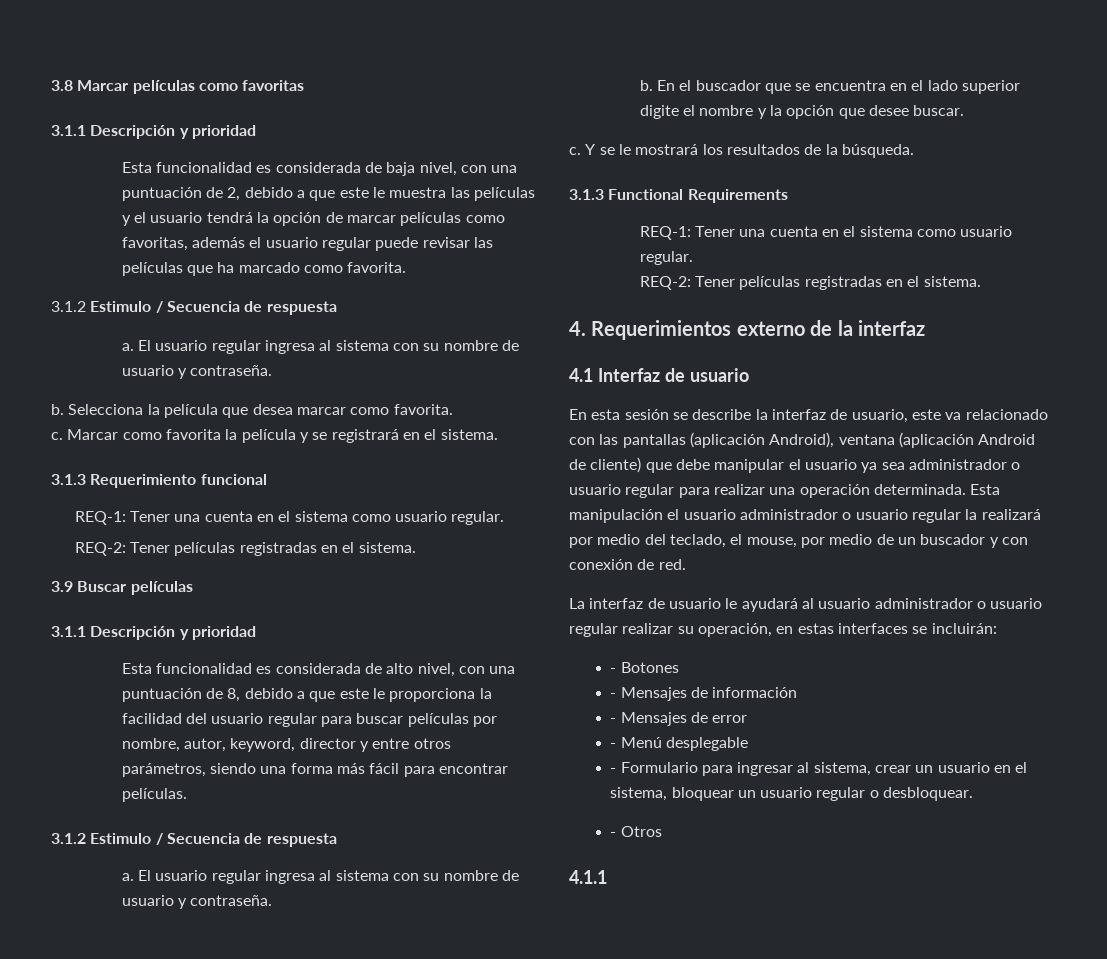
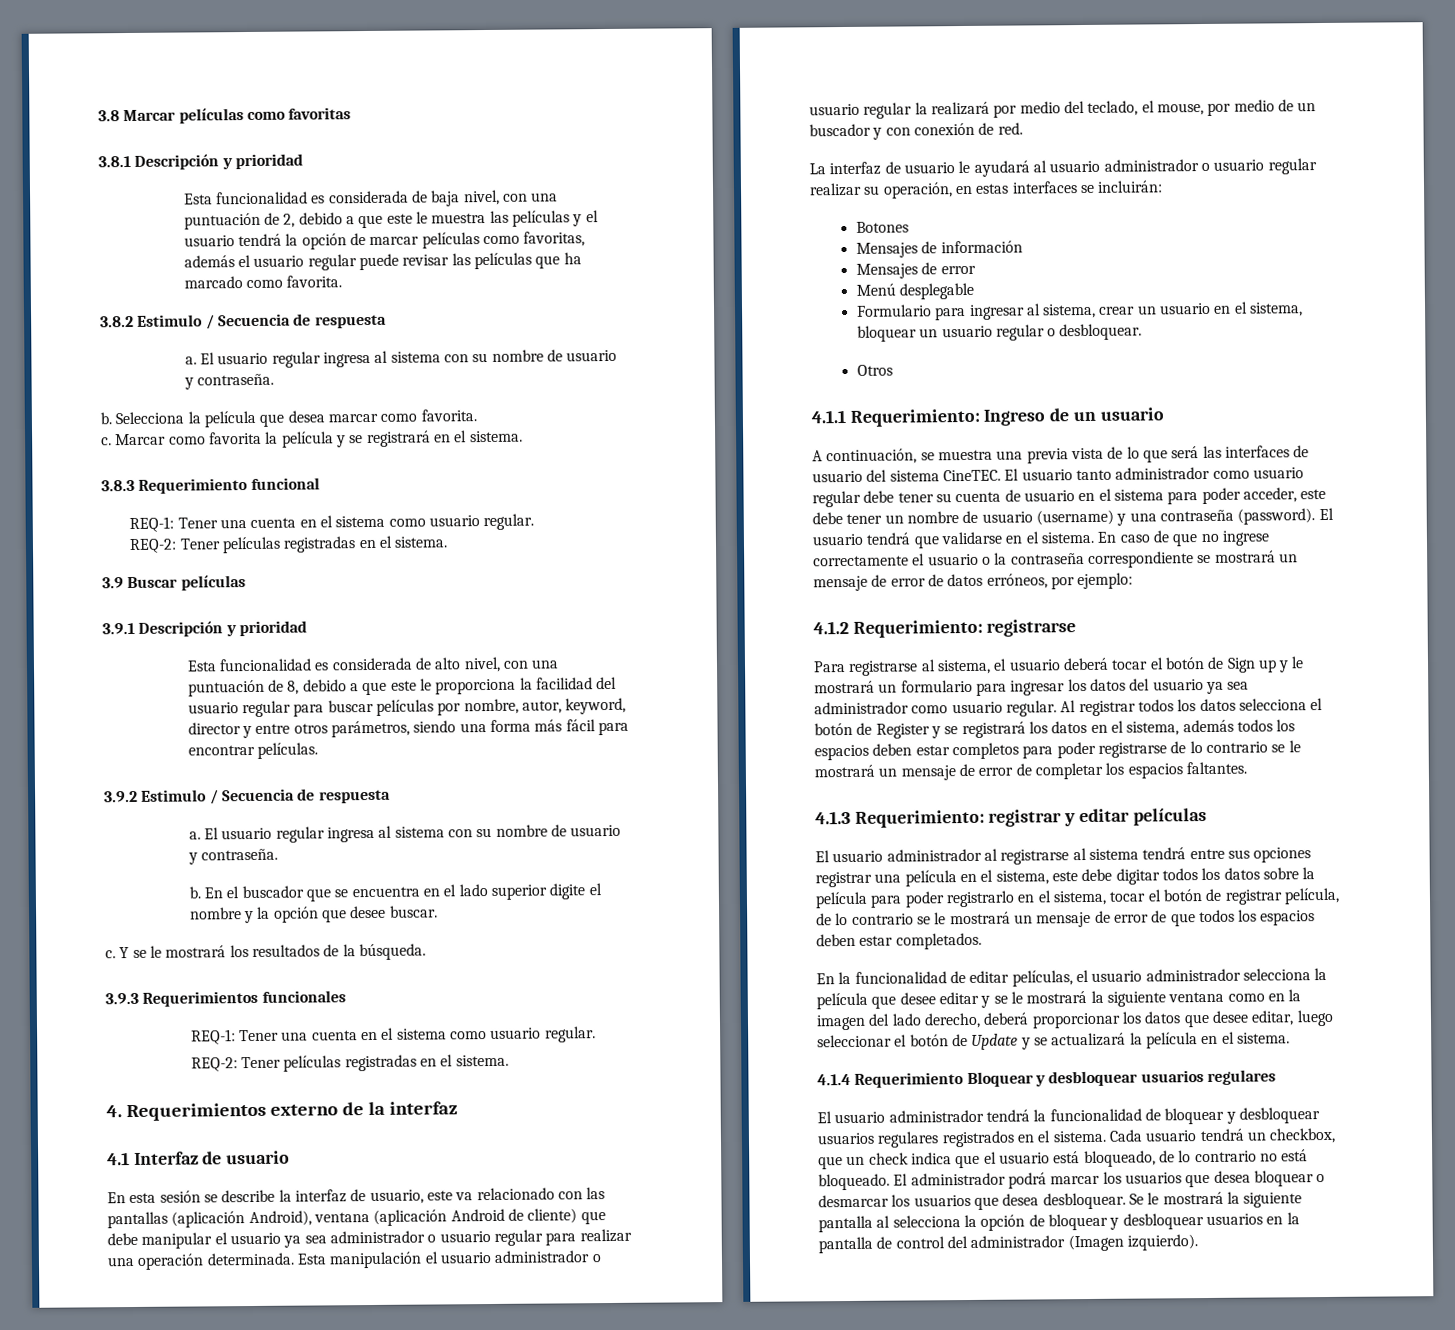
  3.8 Marcar películas como favoritas
- 3.1.1 Descripción y prioridad
+ 3.8.1 Descripción y prioridad
  Esta funcionalidad es considerada de baja nivel, con una puntuación de 2, debido a que este le muestra las películas y el usuario tendrá la opción de marcar películas como favoritas, además el usuario regular puede revisar las películas que ha marcado como favorita.
- 3.1.2 Estimulo / Secuencia de respuesta
+ 3.8.2 Estimulo / Secuencia de respuesta
- 3.1.3 Requerimiento funcional
+ 3.8.3 Requerimiento funcional
  3.9 Buscar películas
- 3.1.1 Descripción y prioridad
+ 3.9.1 Descripción y prioridad
  Esta funcionalidad es considerada de alto nivel, con una puntuación de 8, debido a que este le proporciona la facilidad del usuario regular para buscar películas por nombre, autor, keyword, director y entre otros parámetros, siendo una forma más fácil para encontrar películas.
- 3.1.2 Estimulo / Secuencia de respuesta
+ 3.9.2 Estimulo / Secuencia de respuesta
- 3.1.3 Functional Requirements
+ 3.9.3 Requerimientos funcionales
- - Botones
+ Botones
- - Mensajes de información
+ Mensajes de información
- - Mensajes de error
+ Mensajes de error
- - Menú desplegable
+ Menú desplegable
- - Formulario para ingresar al sistema, crear un usuario en el sistema, bloquear un usuario regular o desbloquear.
+ Formulario para ingresar al sistema, crear un usuario en el sistema, bloquear un usuario regular o desbloquear.
- - Otros
+ Otros
- 4.1.1
+ 4.1.1 Requerimiento: Ingreso de un usuario
+ A continuación, se muestra una previa vista de lo que será las interfaces de usuario del sistema CineTEC. El usuario tanto administrador como usuario regular debe tener su cuenta de usuario en el sistema para poder acceder, este debe tener un nombre de usuario (username) y una contraseña (password). El usuario tendrá que validarse en el sistema. En caso de que no ingrese correctamente el usuario o la contraseña correspondiente se mostrará un mensaje de error de datos erróneos, por ejemplo:
+ 4.1.2 Requerimiento: registrarse
+ Para registrarse al sistema, el usuario deberá tocar el botón de Sign up y le mostrará un formulario para ingresar los datos del usuario ya sea administrador como usuario regular. Al registrar todos los datos selecciona el botón de Register y se registrará los datos en el sistema, además todos los espacios deben estar completos para poder registrarse de lo contrario se le mostrará un mensaje de error de completar los espacios faltantes.
+ 4.1.3 Requerimiento: registrar y editar películas
+ El usuario administrador al registrarse al sistema tendrá entre sus opciones registrar una película en el sistema, este debe digitar todos los datos sobre la película para poder registrarlo en el sistema, tocar el botón de registrar película, de lo contrario se le mostrará un mensaje de error de que todos los espacios deben estar completados.
+ En la funcionalidad de editar películas, el usuario administrador selecciona la película que desee editar y se le mostrará la siguiente ventana como en la imagen del lado derecho, deberá proporcionar los datos que desee editar, luego seleccionar el botón de Update y se actualizará la película en el sistema.
+ 4.1.4 Requerimiento Bloquear y desbloquear usuarios regulares
+ El usuario administrador tendrá la funcionalidad de bloquear y desbloquear usuarios regulares registrados en el sistema. Cada usuario tendrá un checkbox, que un check indica que el usuario está bloqueado, de lo contrario no está bloqueado. El administrador podrá marcar los usuarios que desea bloquear o desmarcar los usuarios que desea desbloquear. Se le mostrará la siguiente pantalla al selecciona la opción de bloquear y desbloquear usuarios en la pantalla de control del administrador (Imagen izquierdo).

